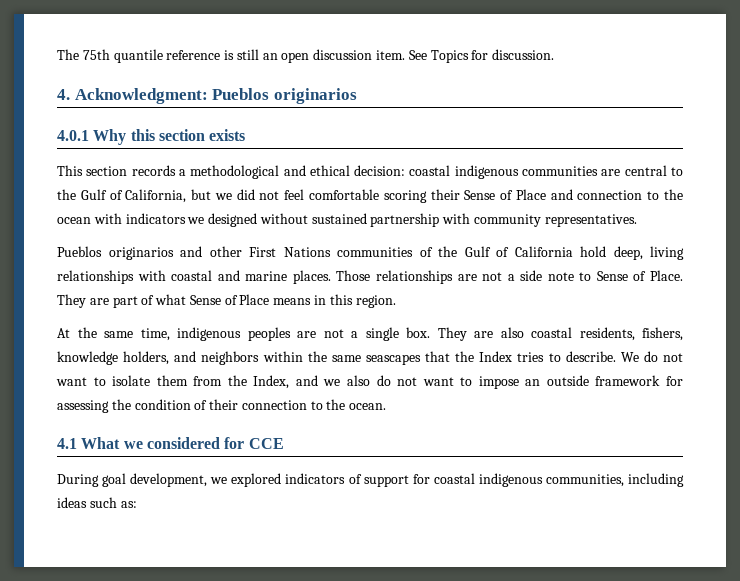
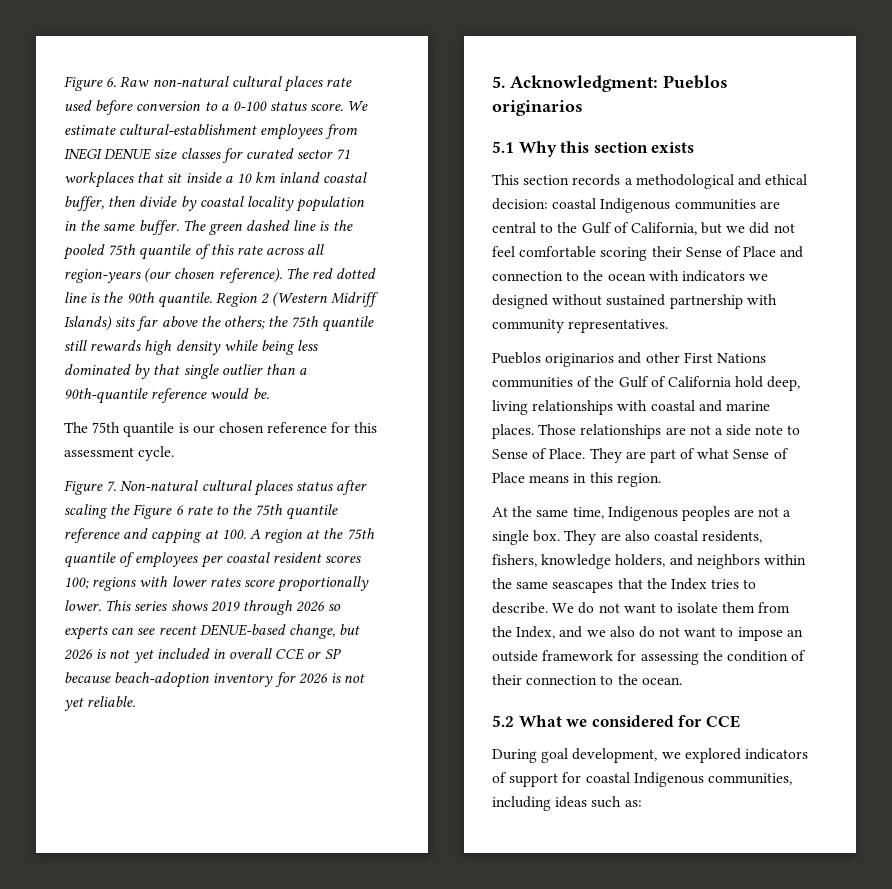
- The 75th quantile reference is still an open discussion item. See Topics for discussion.
- 4. Acknowledgment: Pueblos originarios
+ Figure 6. Raw non-natural cultural places rate used before conversion to a 0-100 status score. We estimate cultural-establishment employees from INEGI DENUE size classes for curated sector 71 workplaces that sit inside a 10 km inland coastal buffer, then divide by coastal locality population in the same buffer. The green dashed line is the pooled 75th quantile of this rate across all region-years (our chosen reference). The red dotted line is the 90th quantile. Region 2 (Western Midriff Islands) sits far above the others; the 75th quantile still rewards high density while being less dominated by that single outlier than a 90th-quantile reference would be.
+ The 75th quantile is our chosen reference for this assessment cycle.
+ Figure 7. Non-natural cultural places status after scaling the Figure 6 rate to the 75th quantile reference and capping at 100. A region at the 75th quantile of employees per coastal resident scores 100; regions with lower rates score proportionally lower. This series shows 2019 through 2026 so experts can see recent DENUE-based change, but 2026 is not yet included in overall CCE or SP because beach-adoption inventory for 2026 is not yet reliable.
+ 5. Acknowledgment: Pueblos originarios
- 4.0.1 Why this section exists
+ 5.1 Why this section exists
- This section records a methodological and ethical decision: coastal indigenous communities are central to the Gulf of California, but we did not feel comfortable scoring their Sense of Place and connection to the ocean with indicators we designed without sustained partnership with community representatives.
+ This section records a methodological and ethical decision: coastal Indigenous communities are central to the Gulf of California, but we did not feel comfortable scoring their Sense of Place and connection to the ocean with indicators we designed without sustained partnership with community representatives.
- At the same time, indigenous peoples are not a single box.
+ At the same time, Indigenous peoples are not a single box.
- 4.1 What we considered for CCE
+ 5.2 What we considered for CCE
- During goal development, we explored indicators of support for coastal indigenous communities, including ideas such as:
+ During goal development, we explored indicators of support for coastal Indigenous communities, including ideas such as:

